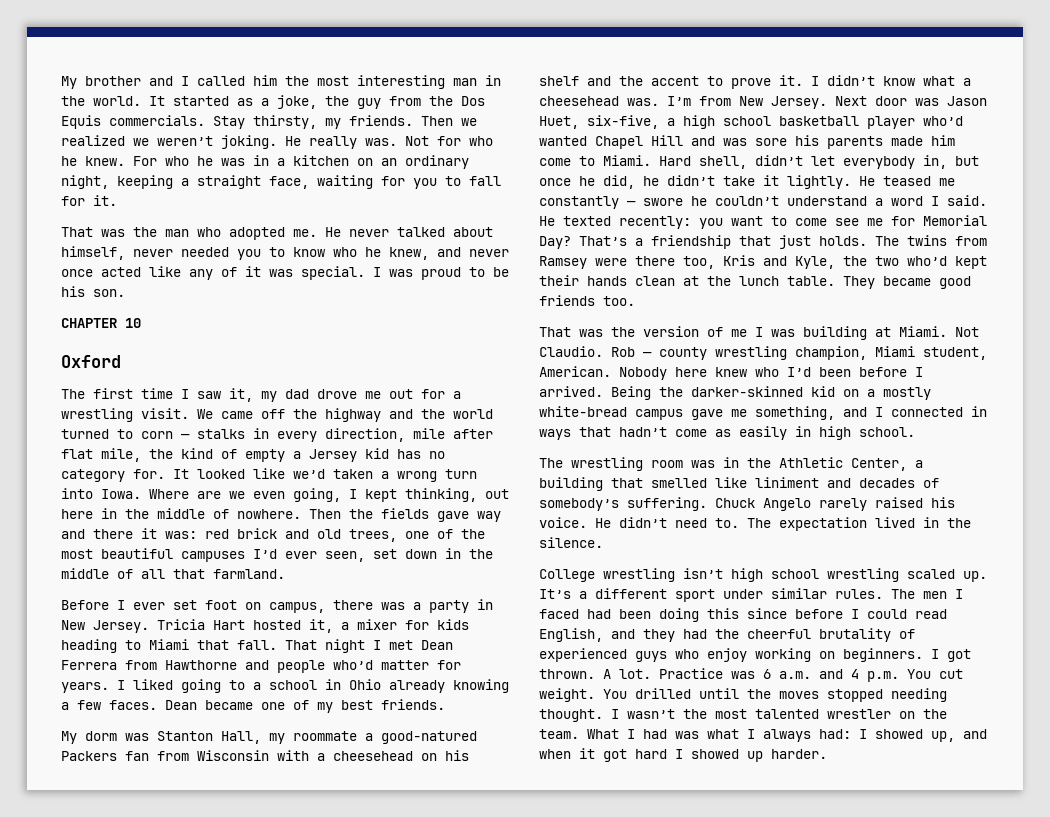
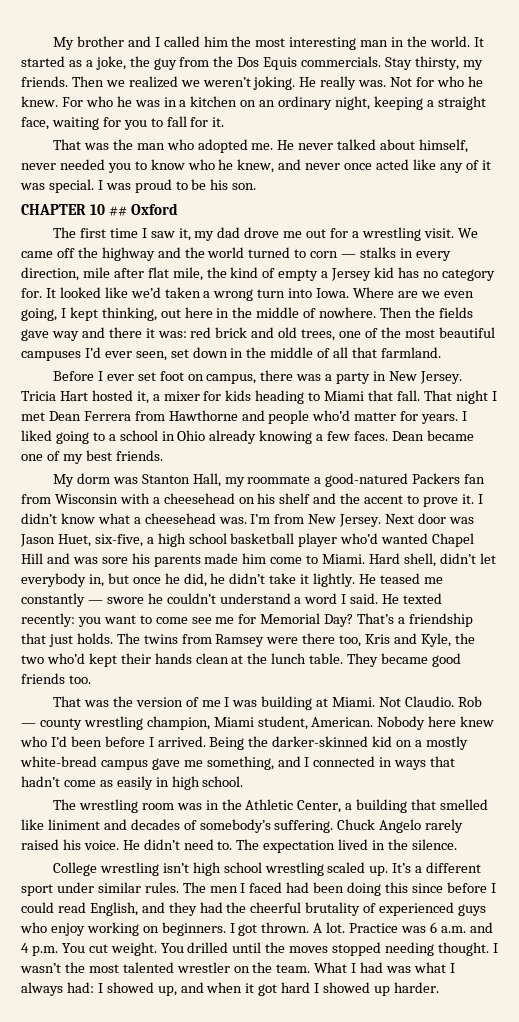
- CHAPTER 10
- Oxford
+ CHAPTER 10 ## Oxford

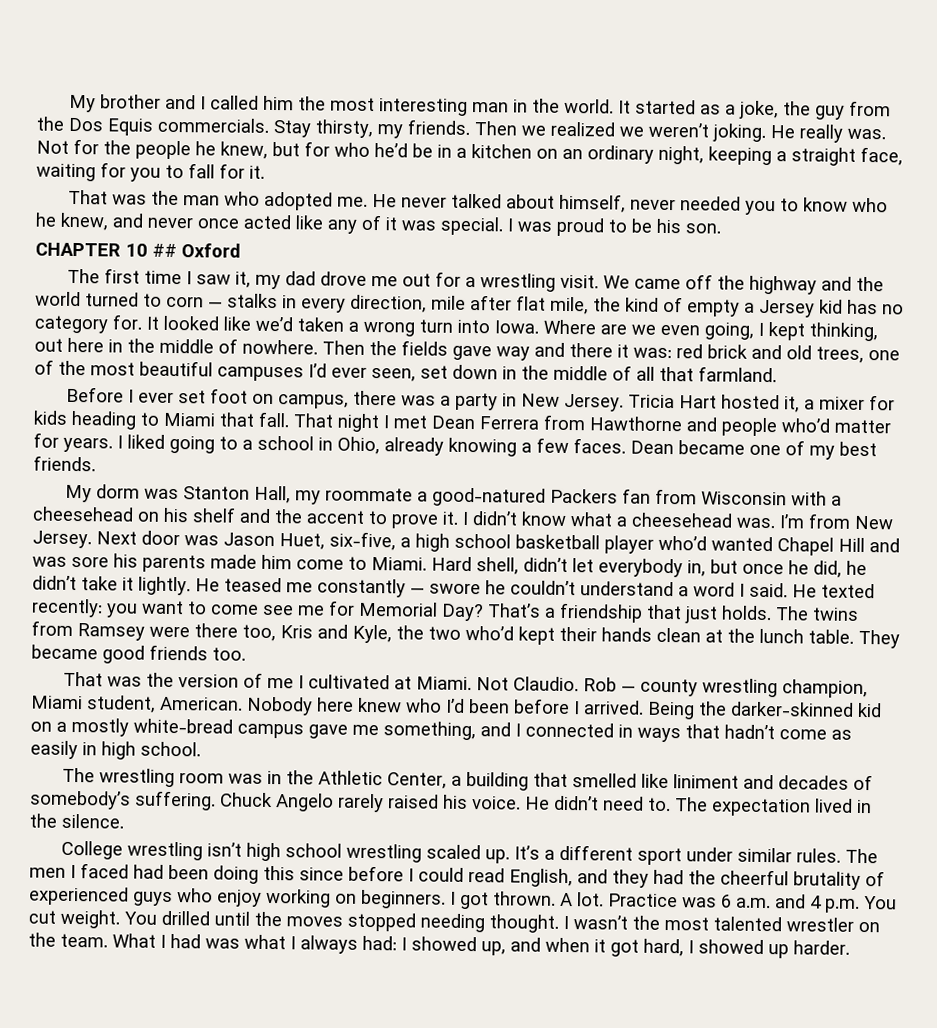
- Not for who he knew. For who he was in a kitchen on an ordinary night, keeping a straight face, waiting for you to fall for it.
+ Not for the people he knew, but for who he’d be in a kitchen on an ordinary night, keeping a straight face, waiting for you to fall for it.
- I liked going to a school in Ohio already knowing a few faces.
+ I liked going to a school in Ohio, already knowing a few faces.
- That was the version of me I was building at Miami.
+ That was the version of me I cultivated at Miami.
- What I had was what I always had: I showed up, and when it got hard I showed up harder.
+ What I had was what I always had: I showed up, and when it got hard, I showed up harder.

